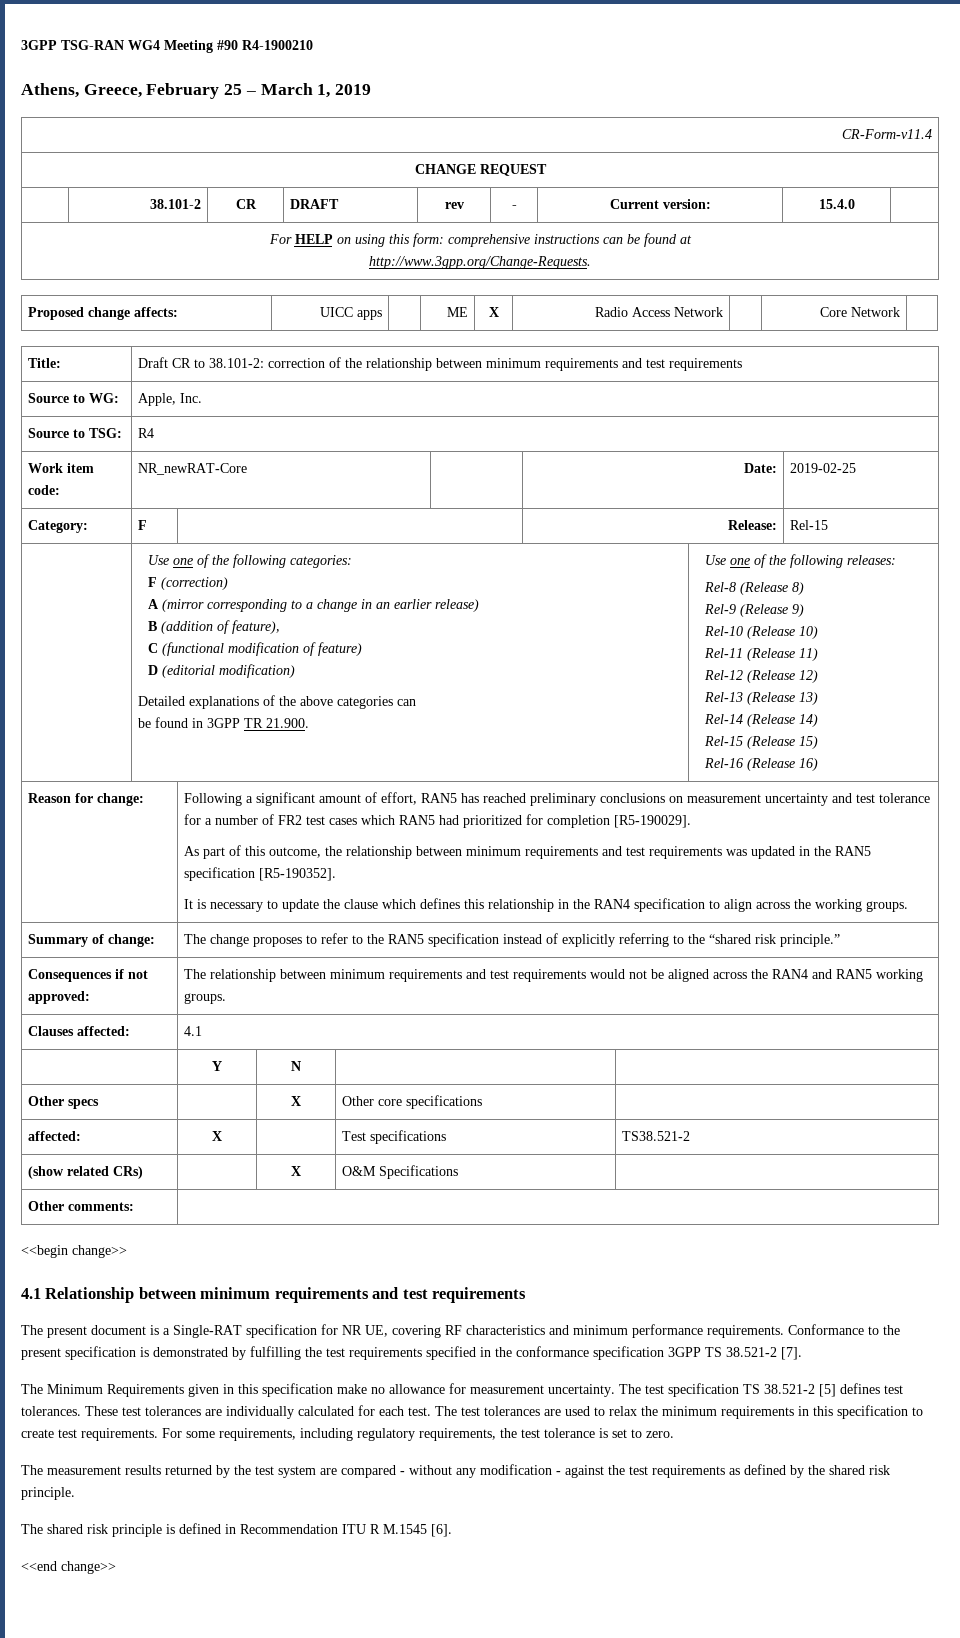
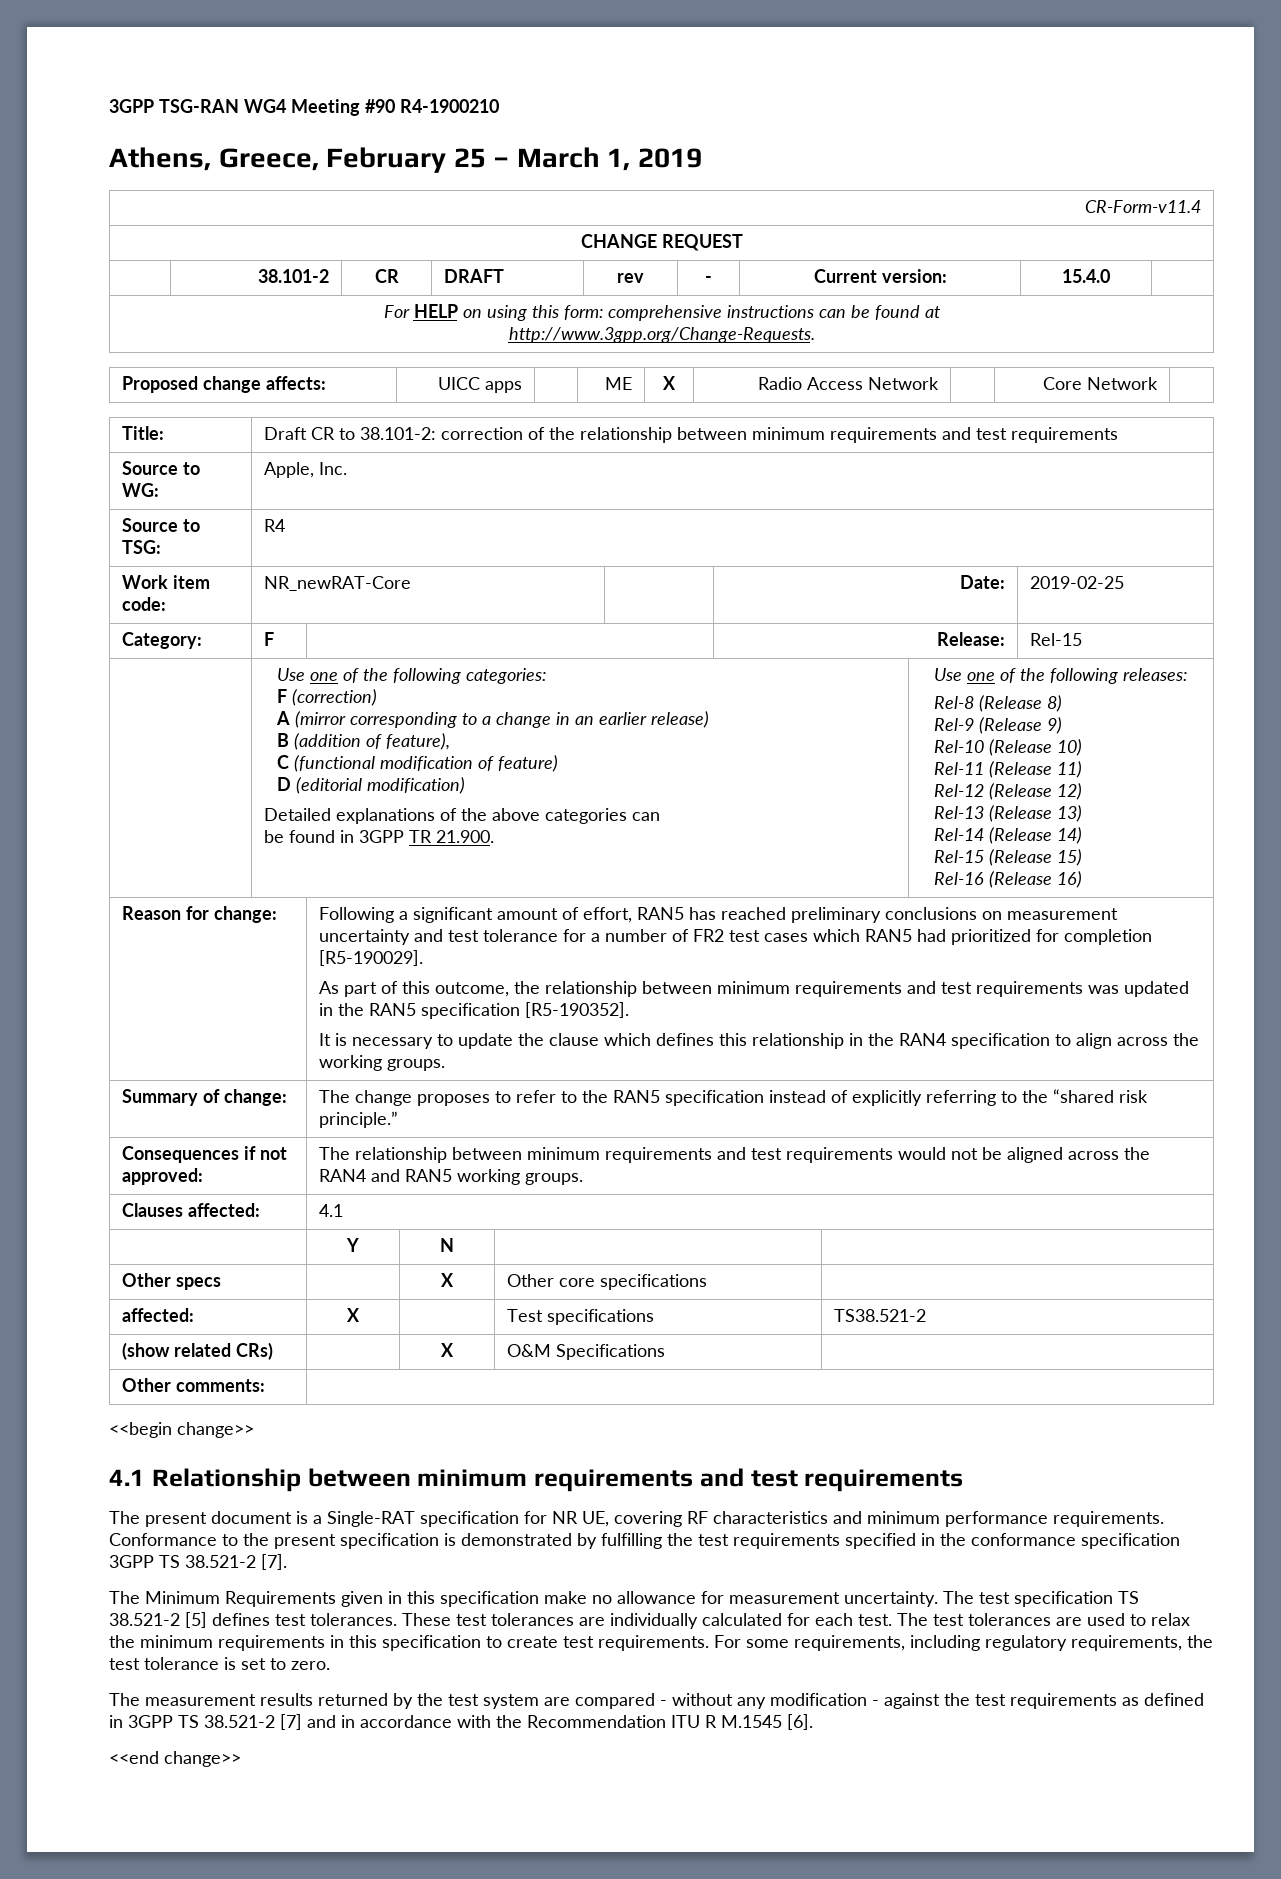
- The measurement results returned by the test system are compared - without any modification - against the test requirements as defined by the shared risk principle.
- The shared risk principle is defined in Recommendation ITU R M.1545 [6].
+ The measurement results returned by the test system are compared - without any modification - against the test requirements as defined in 3GPP TS 38.521-2 [7] and in accordance with the Recommendation ITU R M.1545 [6].

